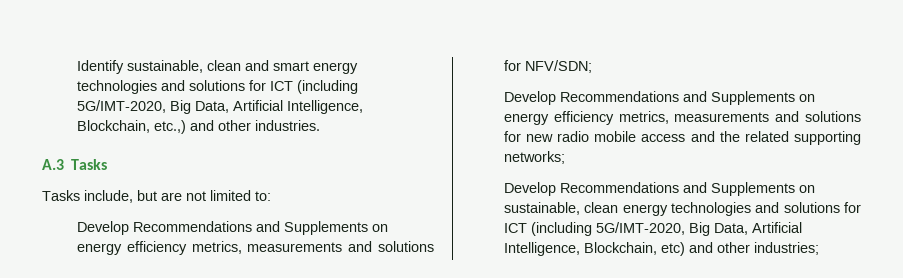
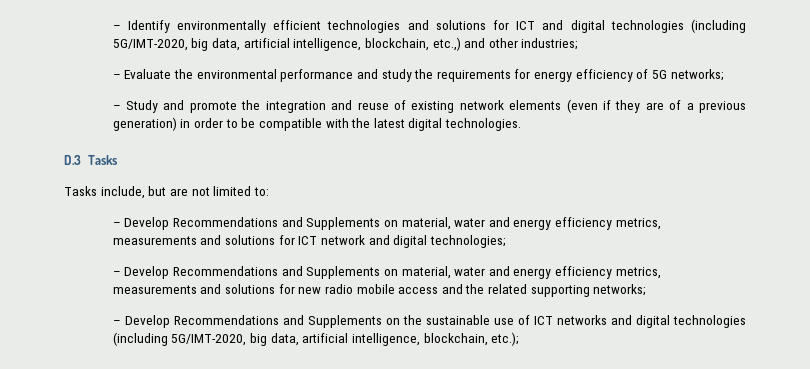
- Identify sustainable, clean and smart energy technologies and solutions for ICT (including 5G/IMT-2020, Big Data, Artificial Intelligence, Blockchain, etc.,) and other industries.
- A.3 Tasks
+ – Identify environmentally efficient technologies and solutions for ICT and digital technologies (including 5G/IMT-2020, big data, artificial intelligence, blockchain, etc.,) and other industries;
+ – Evaluate the environmental performance and study the requirements for energy efficiency of 5G networks;
+ – Study and promote the integration and reuse of existing network elements (even if they are of a previous generation) in order to be compatible with the latest digital technologies.
+ D.3 Tasks
- Develop Recommendations and Supplements on energy efficiency metrics, measurements and solutions for NFV/SDN;
- Develop Recommendations and Supplements on energy efficiency metrics, measurements and solutions for new radio mobile access and the related supporting networks;
+ – Develop Recommendations and Supplements on material, water and energy efficiency metrics, measurements and solutions for ICT network and digital technologies;
+ – Develop Recommendations and Supplements on material, water and energy efficiency metrics, measurements and solutions for new radio mobile access and the related supporting networks;
- Develop Recommendations and Supplements on sustainable, clean energy technologies and solutions for ICT (including 5G/IMT-2020, Big Data, Artificial Intelligence, Blockchain, etc) and other industries;
+ – Develop Recommendations and Supplements on the sustainable use of ICT networks and digital technologies (including 5G/IMT-2020, big data, artificial intelligence, blockchain, etc.);

